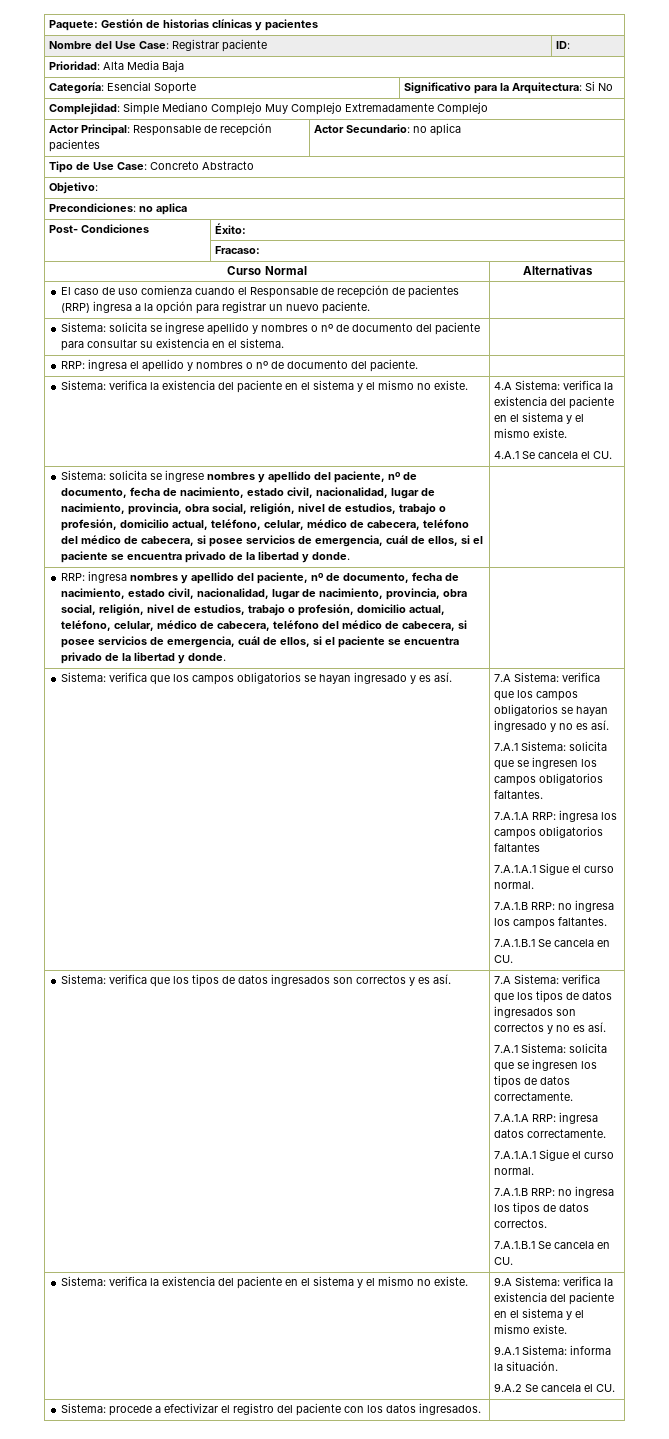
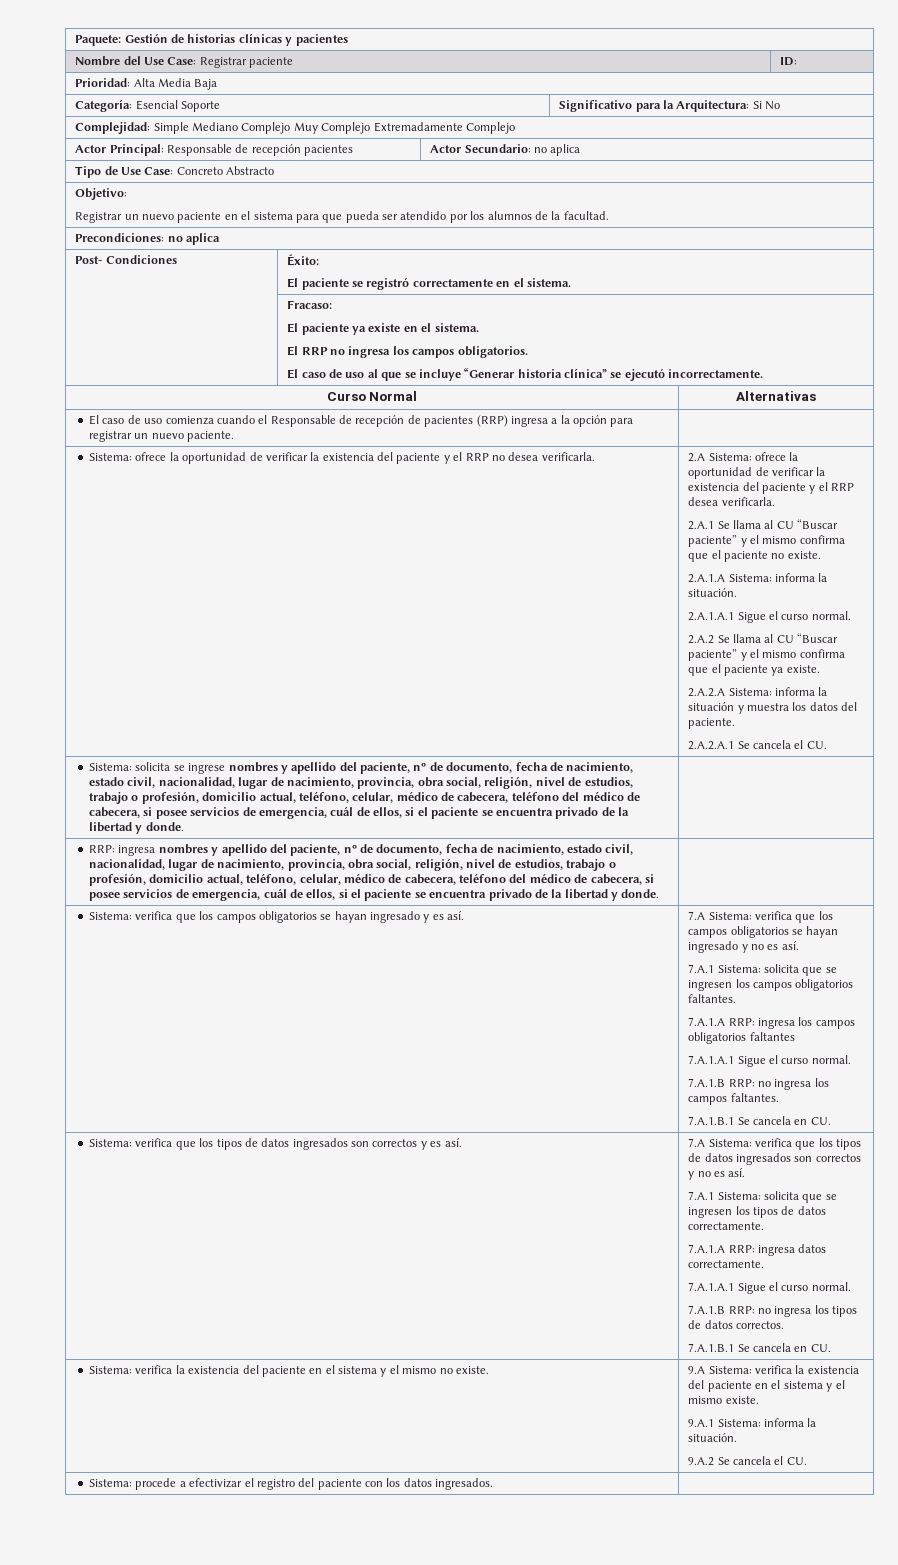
  Objetivo:
+ Registrar un nuevo paciente en el sistema para que pueda ser atendido por los alumnos de la facultad.
  Post- Condiciones | Éxito:
+ El paciente se registró correctamente en el sistema.
  | Fracaso:
+ El paciente ya existe en el sistema.
+ El RRP no ingresa los campos obligatorios.
+ El caso de uso al que se incluye “Generar historia clínica” se ejecutó incorrectamente.
- Sistema: solicita se ingrese apellido y nombres o nº de documento del paciente para consultar su existencia en el sistema. |
- RRP: ingresa el apellido y nombres o nº de documento del paciente. |
- Sistema: verifica la existencia del paciente en el sistema y el mismo no existe. | 4.A Sistema: verifica la existencia del paciente en el sistema y el mismo existe.
- 4.A.1 Se cancela el CU.
+ Sistema: ofrece la oportunidad de verificar la existencia del paciente y el RRP no desea verificarla. | 2.A Sistema: ofrece la oportunidad de verificar la existencia del paciente y el RRP desea verificarla.
+ 2.A.1 Se llama al CU “Buscar paciente” y el mismo confirma que el paciente no existe.
+ 2.A.1.A Sistema: informa la situación.
+ 2.A.1.A.1 Sigue el curso normal.
+ 2.A.2 Se llama al CU “Buscar paciente” y el mismo confirma que el paciente ya existe.
+ 2.A.2.A Sistema: informa la situación y muestra los datos del paciente.
+ 2.A.2.A.1 Se cancela el CU.

